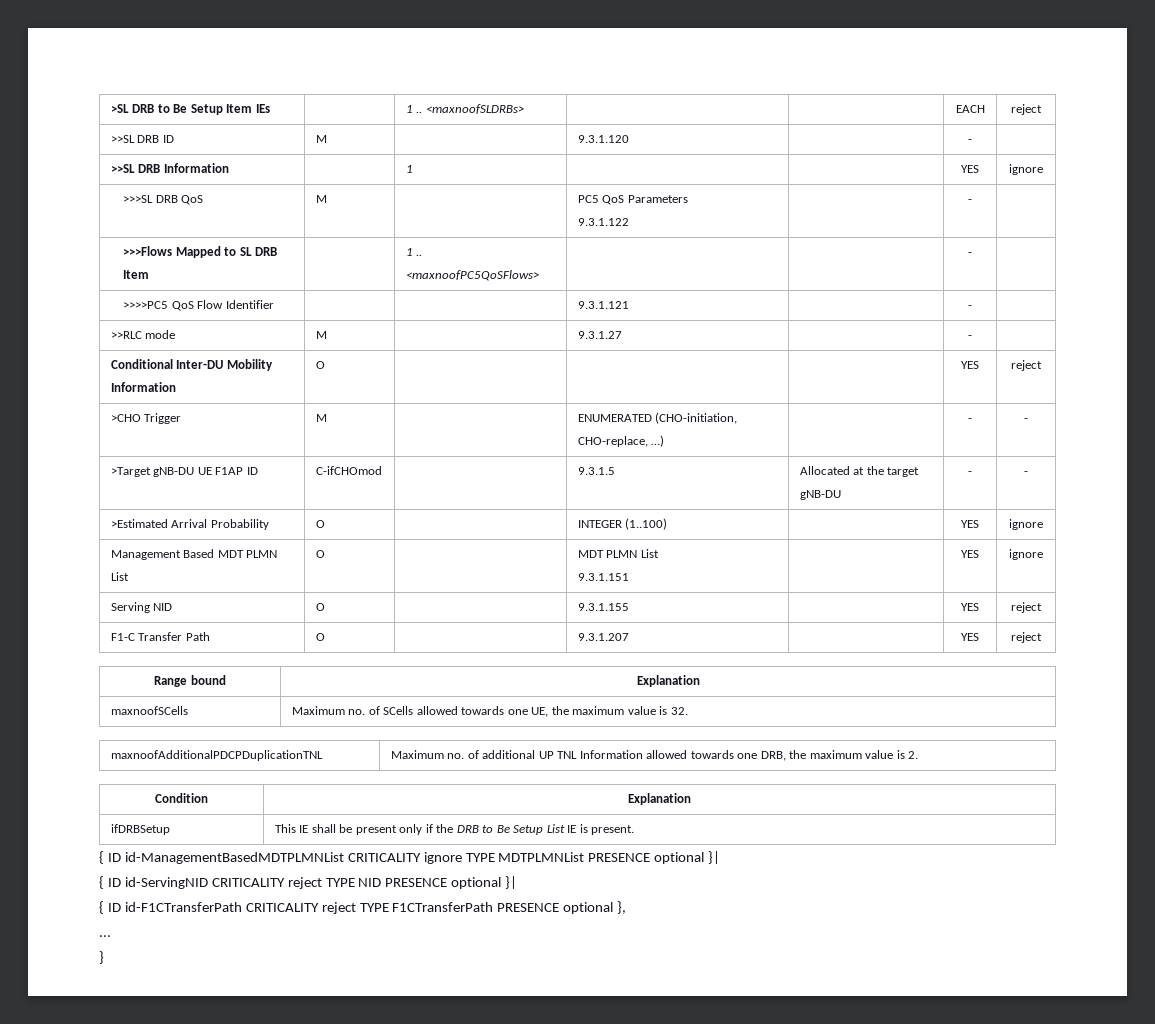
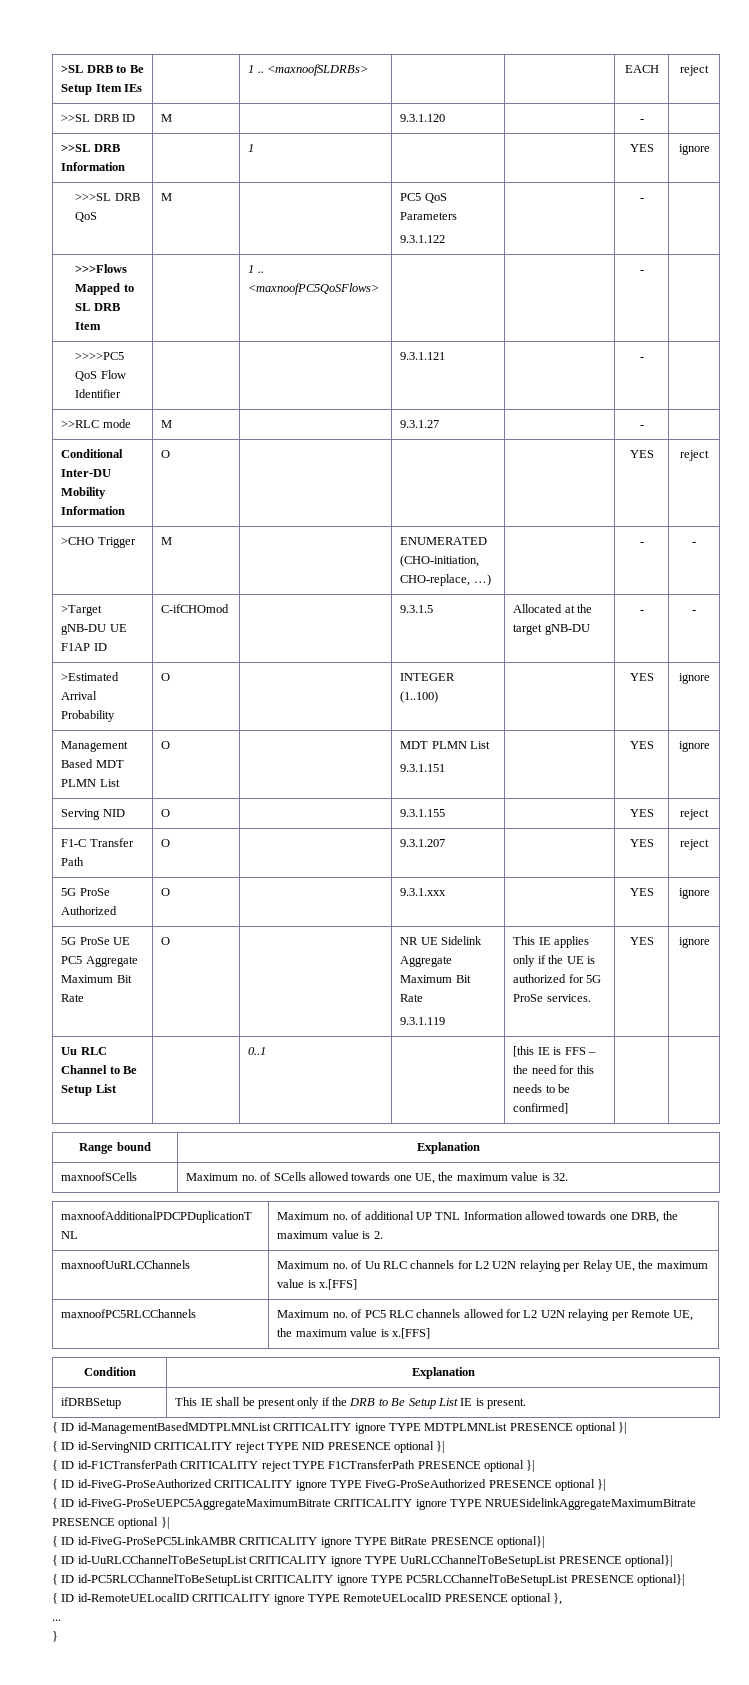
+ 5G ProSe Authorized | O | | 9.3.1.xxx | | YES | ignore
+ 5G ProSe UE PC5 Aggregate Maximum Bit Rate | O | | NR UE Sidelink Aggregate Maximum Bit Rate
+ 9.3.1.119 | This IE applies only if the UE is authorized for 5G ProSe services. | YES | ignore
+ Uu RLC Channel to Be Setup List | | 0..1 | | [this IE is FFS – the need for this needs to be confirmed] | |
+ maxnoofUuRLCChannels | Maximum no. of Uu RLC channels for L2 U2N relaying per Relay UE, the maximum value is x.[FFS]
+ maxnoofPC5RLCChannels | Maximum no. of PC5 RLC channels allowed for L2 U2N relaying per Remote UE, the maximum value is x.[FFS]
- { ID id-F1CTransferPath CRITICALITY reject TYPE F1CTransferPath PRESENCE optional },
+ { ID id-F1CTransferPath CRITICALITY reject TYPE F1CTransferPath PRESENCE optional }|
+ { ID id-FiveG-ProSeAuthorized CRITICALITY ignore TYPE FiveG-ProSeAuthorized PRESENCE optional }|
+ { ID id-FiveG-ProSeUEPC5AggregateMaximumBitrate CRITICALITY ignore TYPE NRUESidelinkAggregateMaximumBitrate PRESENCE optional }|
+ { ID id-FiveG-ProSePC5LinkAMBR CRITICALITY ignore TYPE BitRate PRESENCE optional}|
+ { ID id-UuRLCChannelToBeSetupList CRITICALITY ignore TYPE UuRLCChannelToBeSetupList PRESENCE optional}|
+ { ID id-PC5RLCChannelToBeSetupList CRITICALITY ignore TYPE PC5RLCChannelToBeSetupList PRESENCE optional}|
+ { ID id-RemoteUELocalID CRITICALITY ignore TYPE RemoteUELocalID PRESENCE optional },

